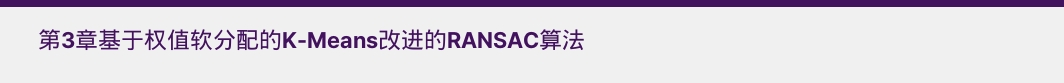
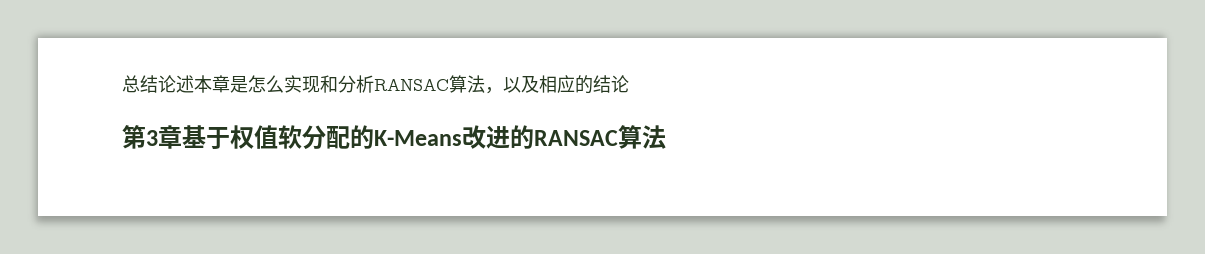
+ 总结论述本章是怎么实现和分析RANSAC算法，以及相应的结论

